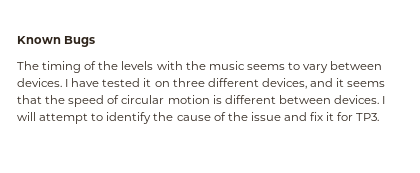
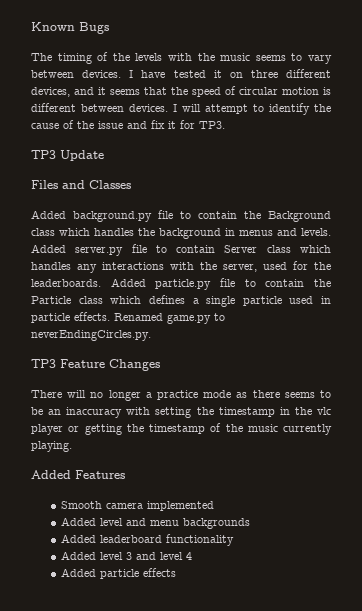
+ TP3 Update
+ Files and Classes
+ Added background.py file to contain the Background class which handles the background in menus and levels. Added server.py file to contain Server class which handles any interactions with the server, used for the leaderboards. Added particle.py file to contain the Particle class which defines a single particle used in particle effects. Renamed game.py to neverEndingCircles.py.
+ TP3 Feature Changes
+ There will no longer a practice mode as there seems to be an inaccuracy with setting the timestamp in the vlc player or getting the timestamp of the music currently playing.
+ Added Features
+ Smooth camera implemented
+ Added level and menu backgrounds
+ Added leaderboard functionality
+ Added level 3 and level 4
+ Added particle effects

